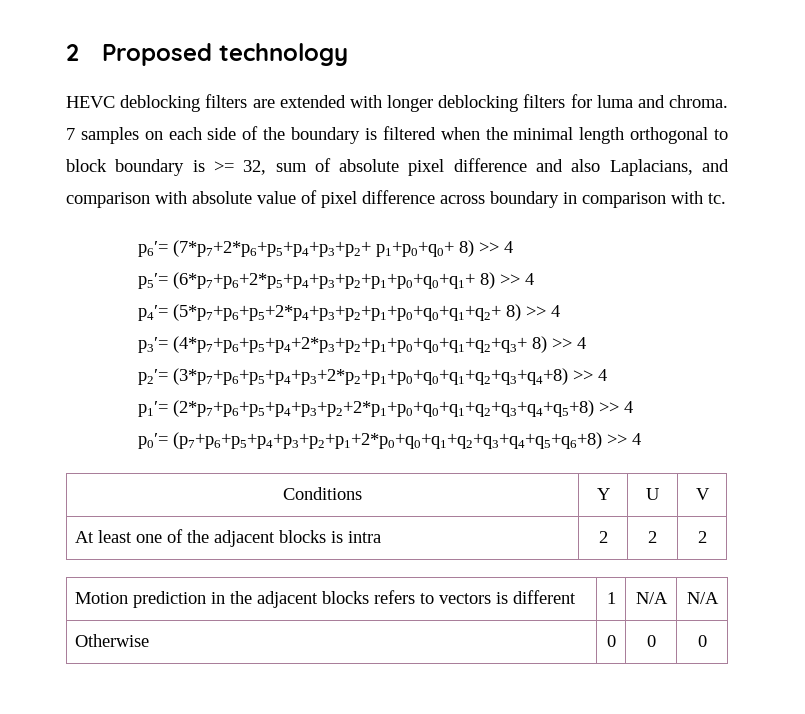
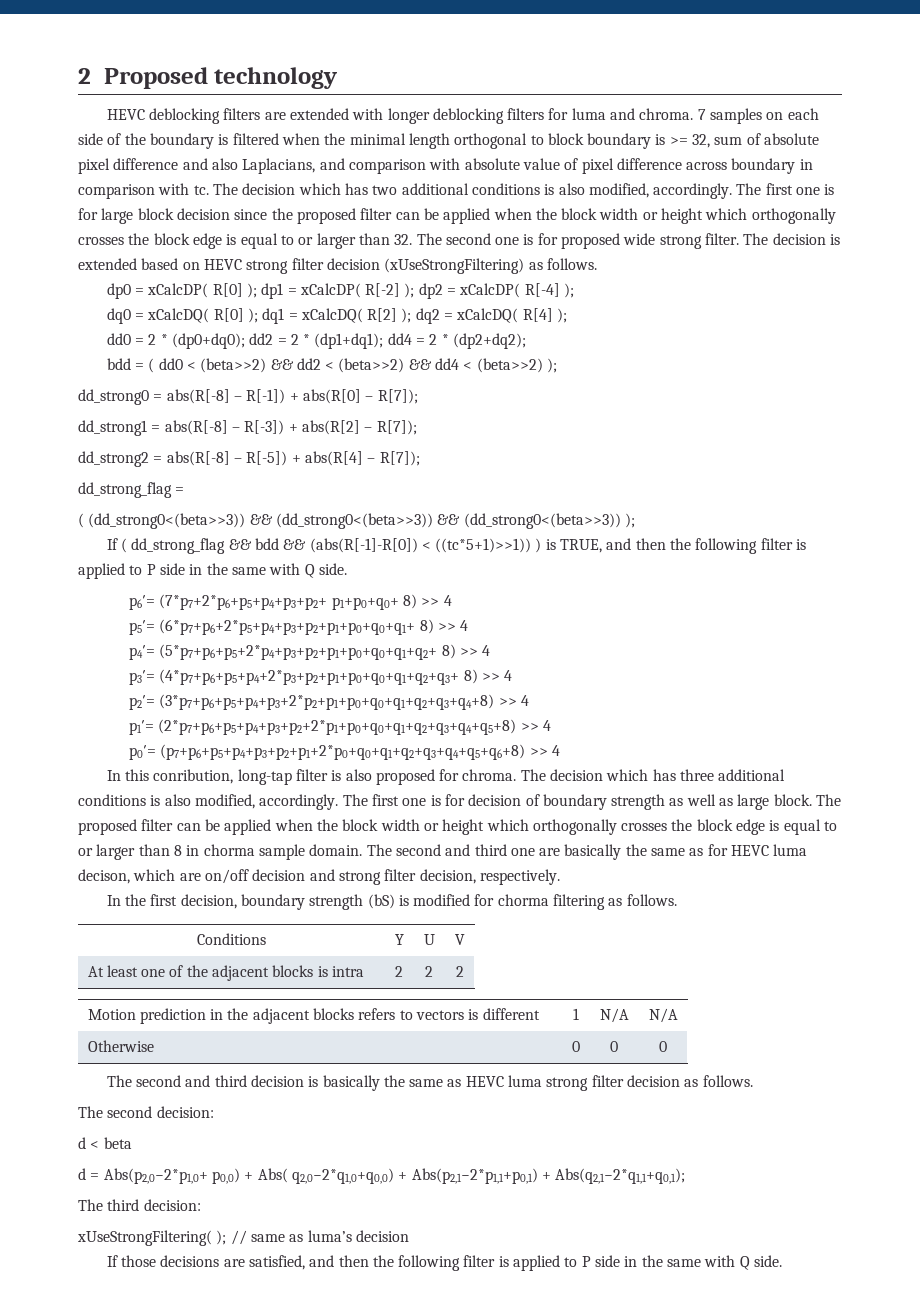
+ The decision which has two additional conditions is also modified, accordingly. The first one is for large block decision since the proposed filter can be applied when the block width or height which orthogonally crosses the block edge is equal to or larger than 32. The second one is for proposed wide strong filter. The decision is extended based on HEVC strong filter decision (xUseStrongFiltering) as follows.
+ dp0 = xCalcDP( R[0] ); dp1 = xCalcDP( R[-2] ); dp2 = xCalcDP( R[-4] );
+ dq0 = xCalcDQ( R[0] ); dq1 = xCalcDQ( R[2] ); dq2 = xCalcDQ( R[4] );
+ dd0 = 2 * (dp0+dq0); dd2 = 2 * (dp1+dq1); dd4 = 2 * (dp2+dq2);
+ bdd = ( dd0 < (beta>>2) && dd2 < (beta>>2) && dd4 < (beta>>2) );
+ dd_strong0 = abs(R[-8] – R[-1]) + abs(R[0] – R[7]);
+ dd_strong1 = abs(R[-8] – R[-3]) + abs(R[2] – R[7]);
+ dd_strong2 = abs(R[-8] – R[-5]) + abs(R[4] – R[7]);
+ dd_strong_flag =
+ ( (dd_strong0<(beta>>3)) && (dd_strong0<(beta>>3)) && (dd_strong0<(beta>>3)) );
+ If ( dd_strong_flag && bdd && (abs(R[-1]-R[0]) < ((tc*5+1)>>1)) ) is TRUE, and then the following filter is applied to P side in the same with Q side.
+ In this conribution, long-tap filter is also proposed for chroma. The decision which has three additional conditions is also modified, accordingly. The first one is for decision of boundary strength as well as large block. The proposed filter can be applied when the block width or height which orthogonally crosses the block edge is equal to or larger than 8 in chorma sample domain. The second and third one are basically the same as for HEVC luma decison, which are on/off decision and strong filter decision, respectively.
+ In the first decision, boundary strength (bS) is modified for chorma filtering as follows.
+ The second and third decision is basically the same as HEVC luma strong filter decision as follows.
+ The second decision:
+ d < beta
+ d = Abs(p2,0−2*p1,0+ p0,0) + Abs( q2,0−2*q1,0+q0,0) + Abs(p2,1−2*p1,1+p0,1) + Abs(q2,1−2*q1,1+q0,1);
+ The third decision:
+ xUseStrongFiltering( ); // same as luma’s decision
+ If those decisions are satisfied, and then the following filter is applied to P side in the same with Q side.

